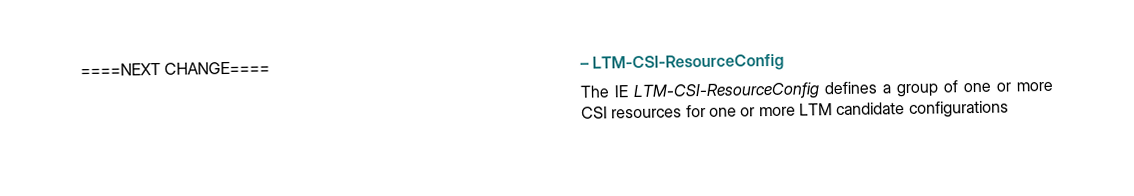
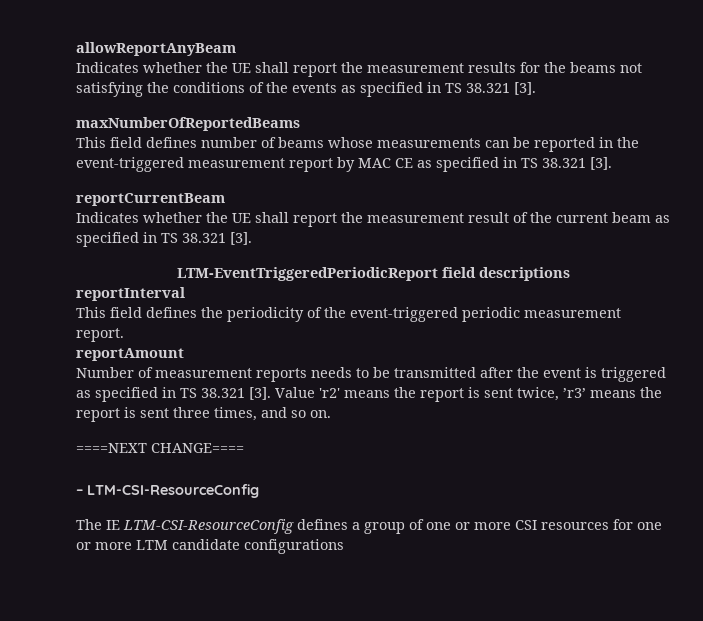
+ allowReportAnyBeam
+ Indicates whether the UE shall report the measurement results for the beams not satisfying the conditions of the events as specified in TS 38.321 [3].
+ maxNumberOfReportedBeams
+ This field defines number of beams whose measurements can be reported in the event-triggered measurement report by MAC CE as specified in TS 38.321 [3].
+ reportCurrentBeam
+ Indicates whether the UE shall report the measurement result of the current beam as specified in TS 38.321 [3].
+ LTM-EventTriggeredPeriodicReport field descriptions
+ reportInterval
+ This field defines the periodicity of the event-triggered periodic measurement report.
+ reportAmount
+ Number of measurement reports needs to be transmitted after the event is triggered as specified in TS 38.321 [3]. Value 'r2' means the report is sent twice, ’r3’ means the report is sent three times, and so on.

